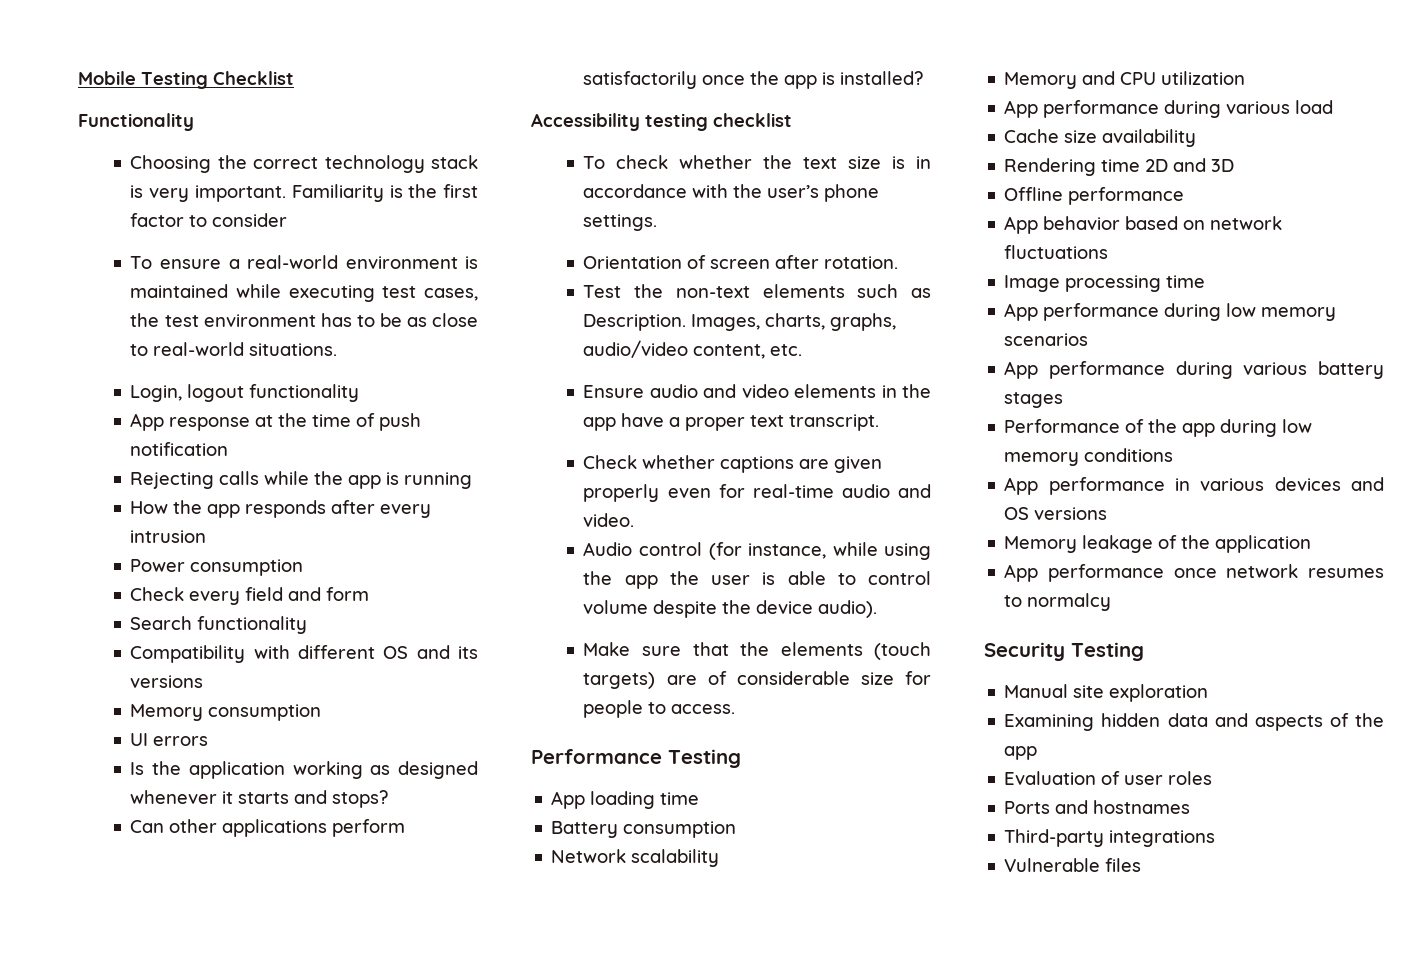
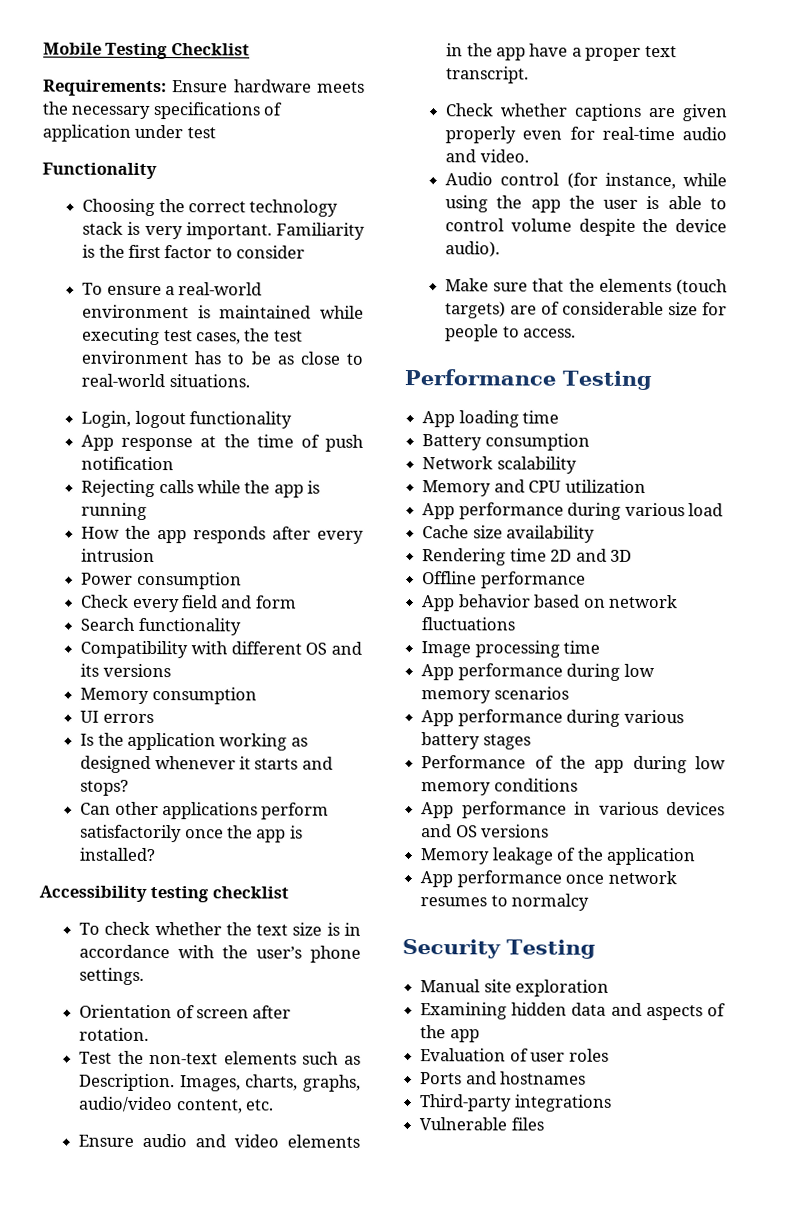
+ Requirements: Ensure hardware meets the necessary specifications of application under test

